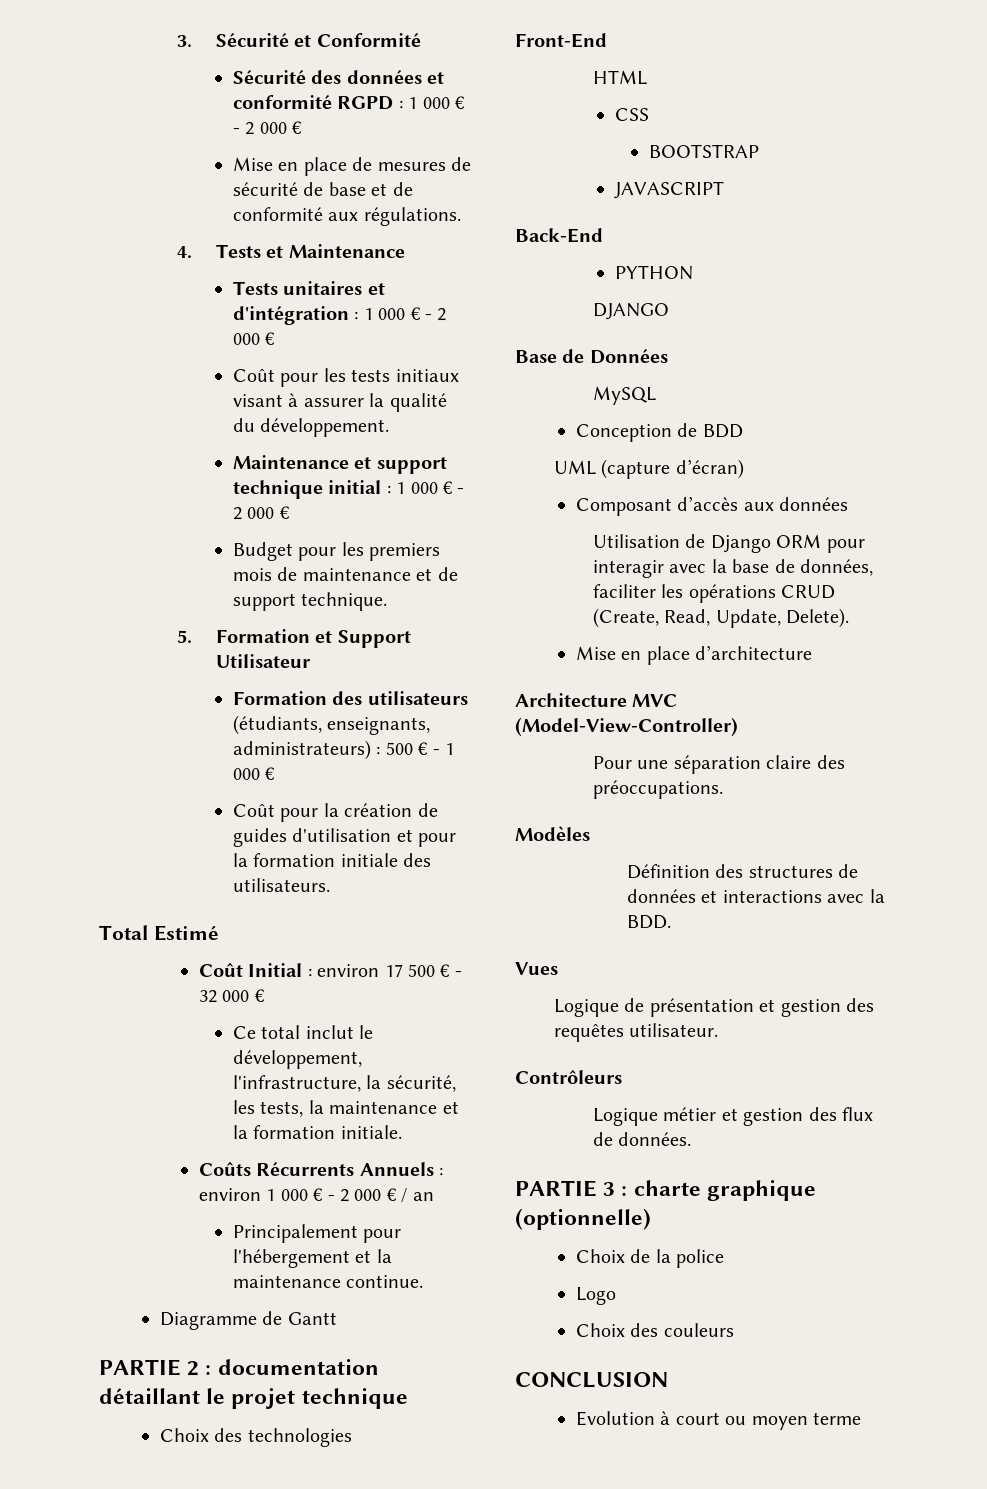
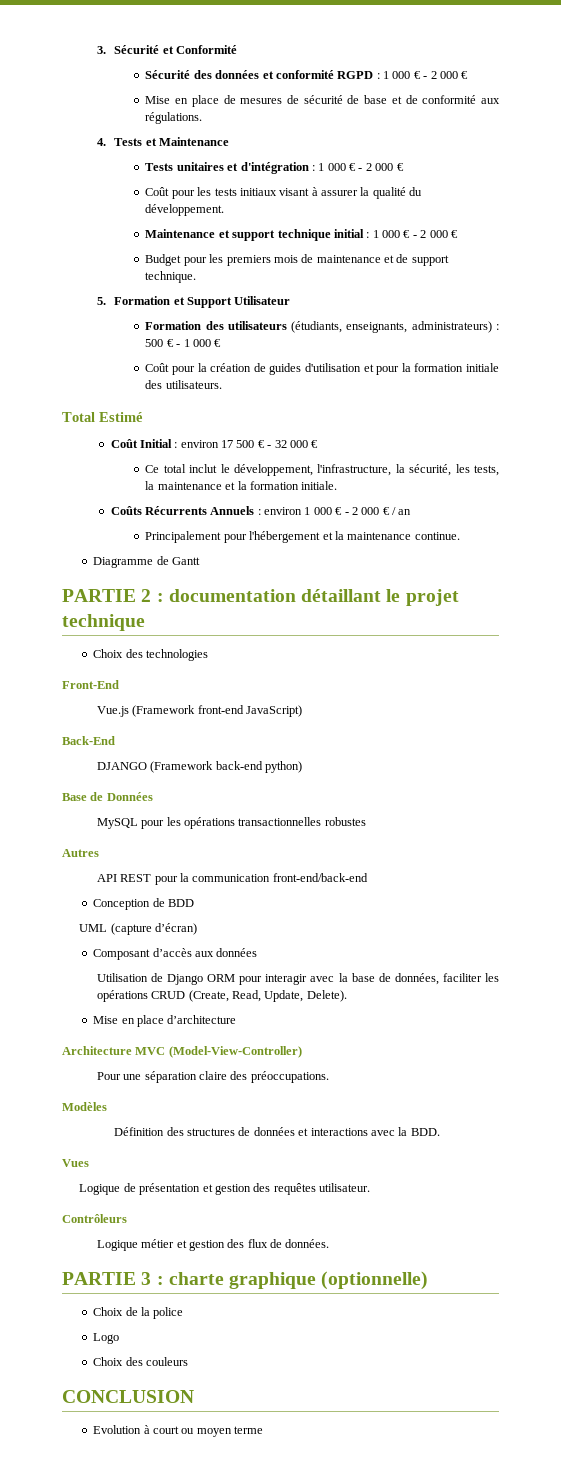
- HTML
- CSS
- BOOTSTRAP
- JAVASCRIPT
+ Vue.js (Framework front-end JavaScript)
- PYTHON
- DJANGO
+ DJANGO (Framework back-end python)
- MySQL
+ MySQL pour les opérations transactionnelles robustes
+ Autres
+ API REST pour la communication front-end/back-end

